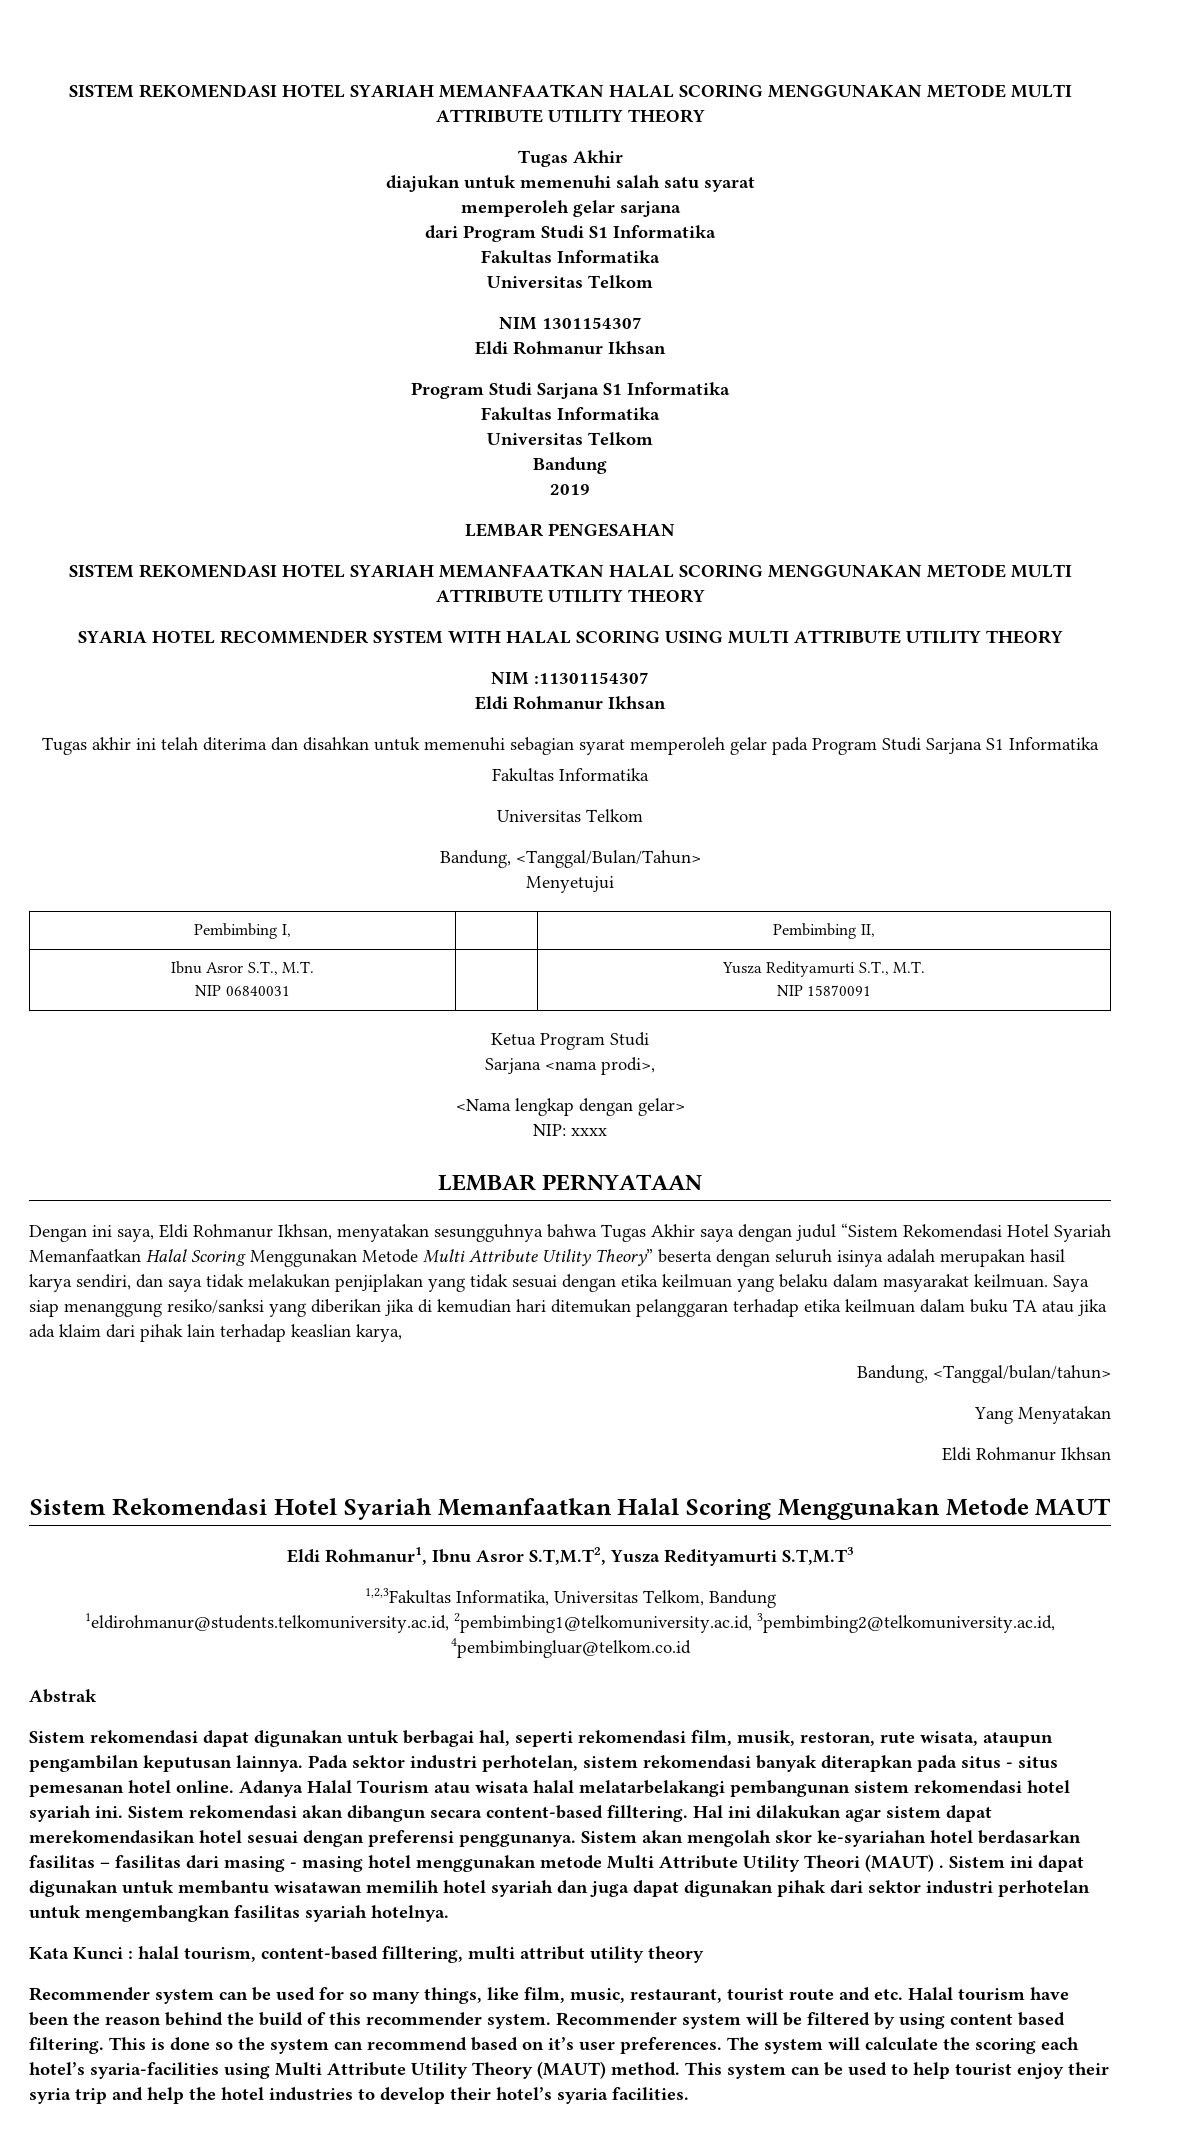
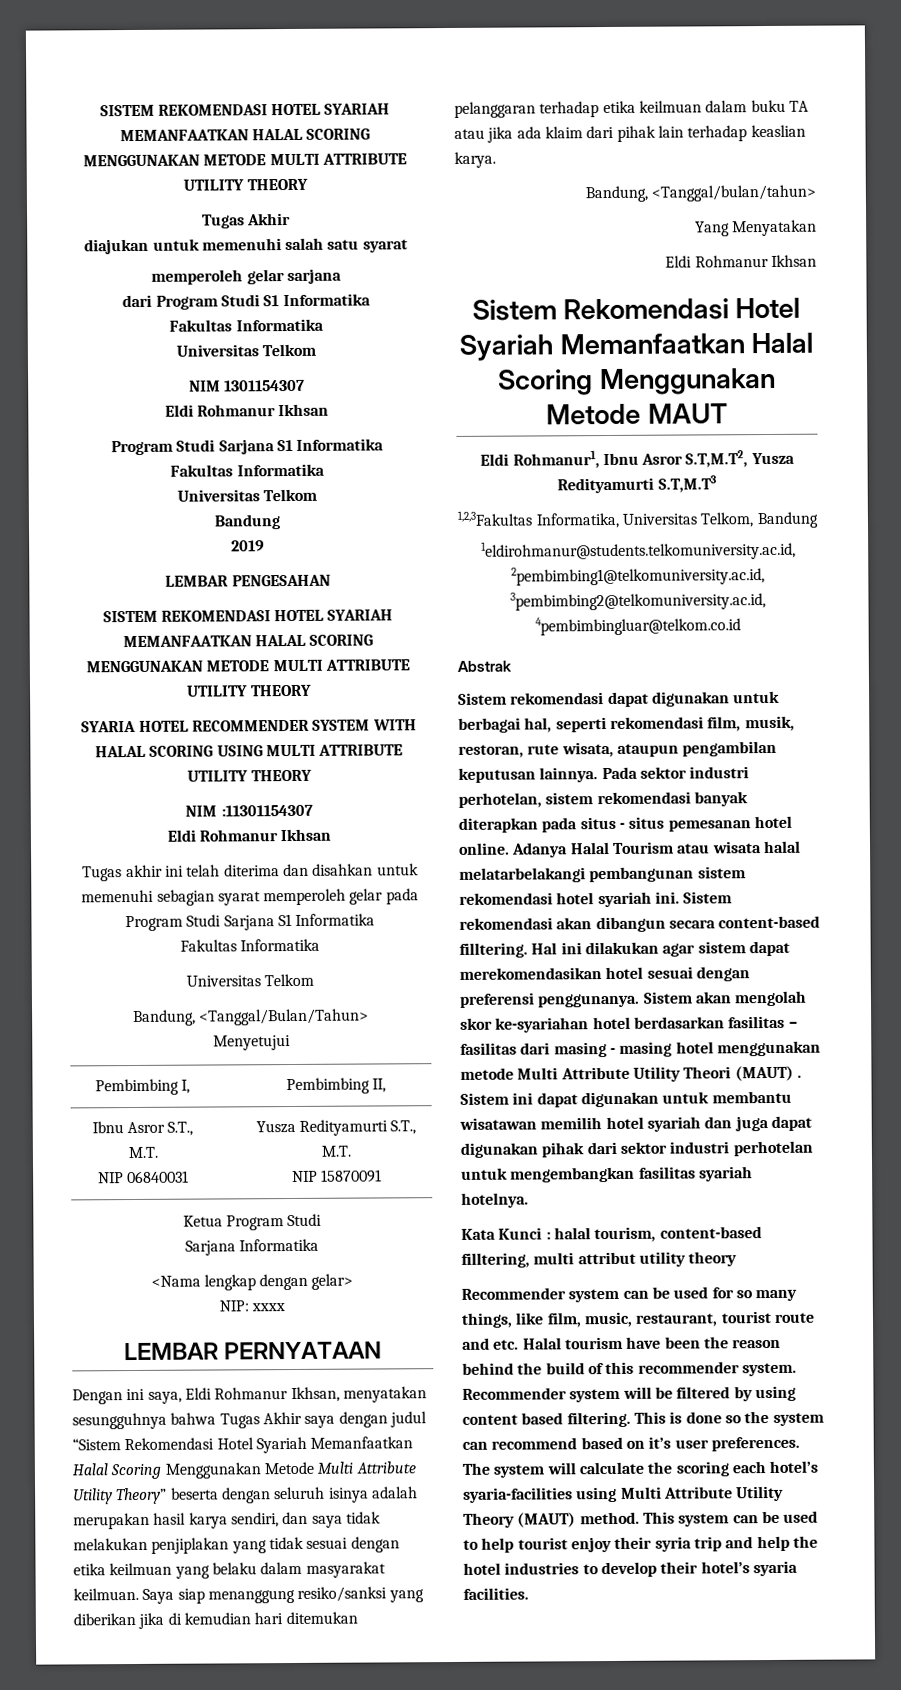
- Sarjana <nama prodi>,
+ Sarjana Informatika
- Saya siap menanggung resiko/sanksi yang diberikan jika di kemudian hari ditemukan pelanggaran terhadap etika keilmuan dalam buku TA atau jika ada klaim dari pihak lain terhadap keaslian karya,
+ Saya siap menanggung resiko/sanksi yang diberikan jika di kemudian hari ditemukan pelanggaran terhadap etika keilmuan dalam buku TA atau jika ada klaim dari pihak lain terhadap keaslian karya.

